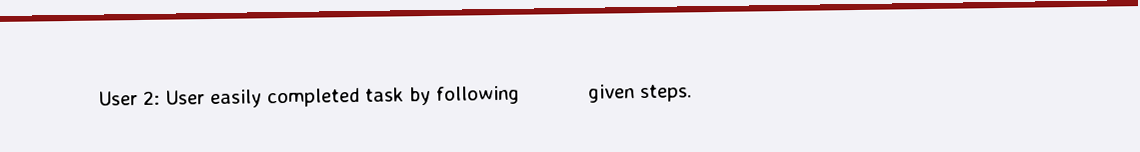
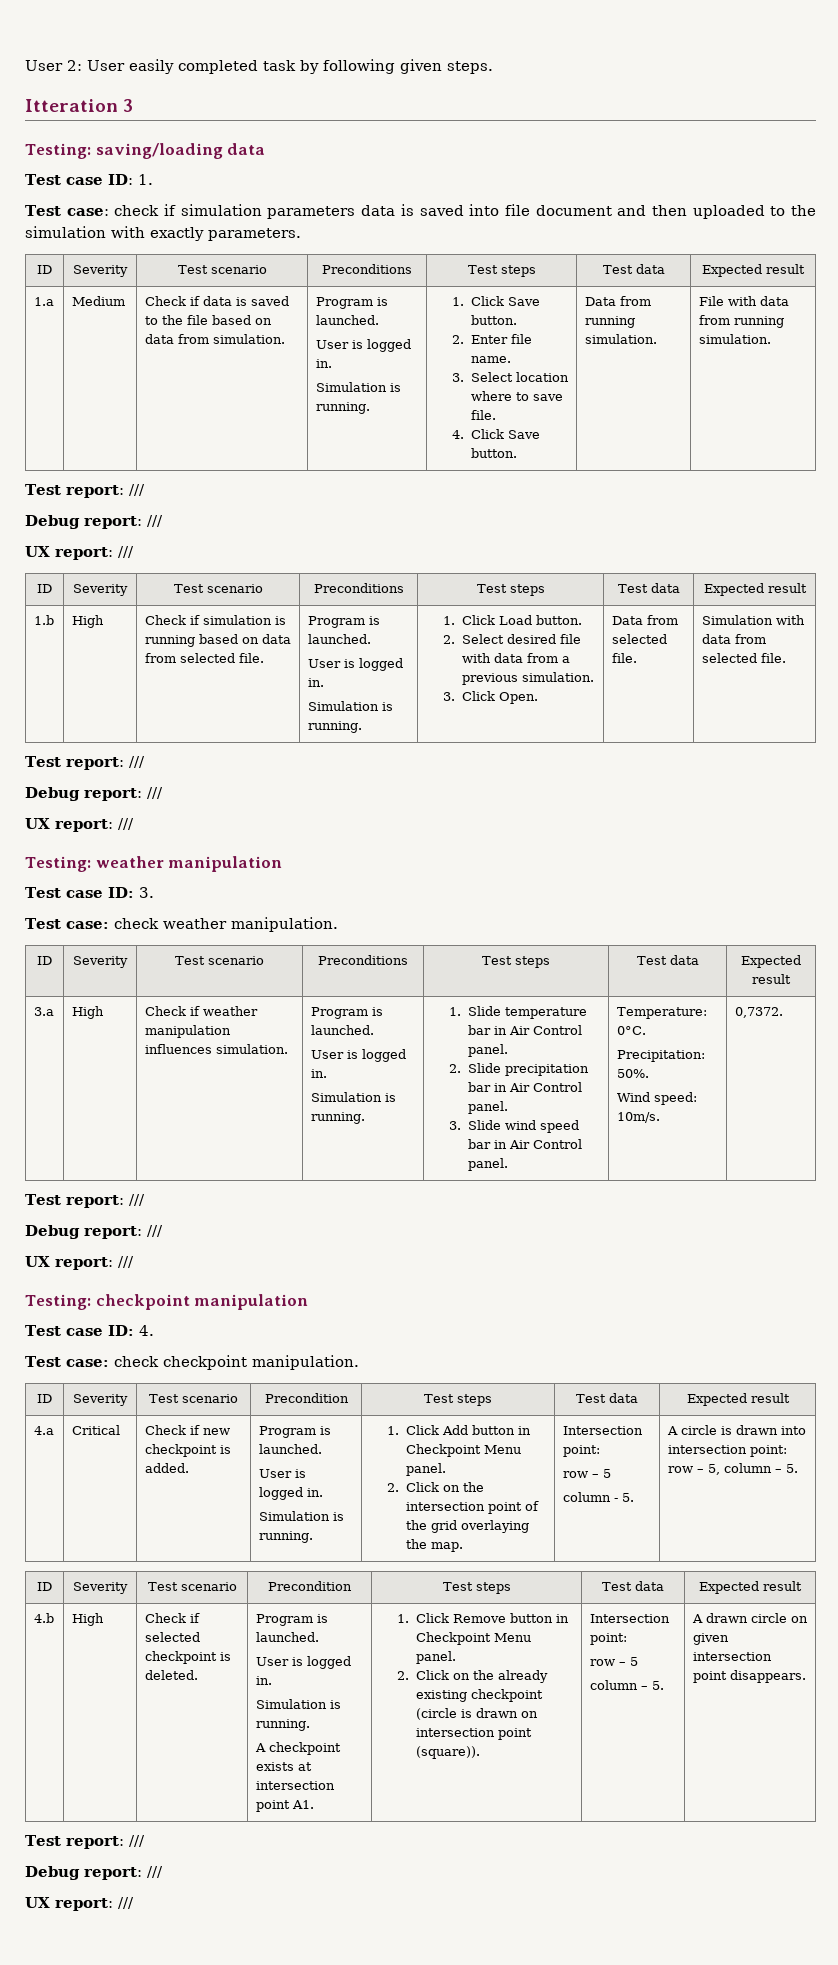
+ Itteration 3
+ Testing: saving/loading data
+ Test case ID: 1.
+ Test case: check if simulation parameters data is saved into file document and then uploaded to the simulation with exactly parameters.
+ ID | Severity | Test scenario | Preconditions | Test steps | Test data | Expected result
+ 1.a | Medium | Check if data is saved to the file based on data from simulation. | Program is launched.
+ User is logged in.
+ Simulation is running. | 1. Click Save button.
+ 2. Enter file name.
+ 3. Select location where to save file.
+ 4. Click Save button. | Data from running simulation. | File with data from running simulation.
+ Test report: ///
+ Debug report: ///
+ UX report: ///
+ ID | Severity | Test scenario | Preconditions | Test steps | Test data | Expected result
+ 1.b | High | Check if simulation is running based on data from selected file. | Program is launched.
+ User is logged in.
+ Simulation is running. | 1. Click Load button.
+ 2. Select desired file with data from a previous simulation.
+ 3. Click Open. | Data from selected file. | Simulation with data from selected file.
+ Test report: ///
+ Debug report: ///
+ UX report: ///
+ Testing: weather manipulation
+ Test case ID: 3.
+ Test case: check weather manipulation.
+ ID | Severity | Test scenario | Preconditions | Test steps | Test data | Expected result
+ 3.a | High | Check if weather manipulation influences simulation. | Program is launched.
+ User is logged in.
+ Simulation is running. | 1. Slide temperature bar in Air Control panel.
+ 2. Slide precipitation bar in Air Control panel.
+ 3. Slide wind speed bar in Air Control panel. | Temperature: 0°C.
+ Precipitation: 50%.
+ Wind speed: 10m/s. | 0,7372.
+ Test report: ///
+ Debug report: ///
+ UX report: ///
+ Testing: checkpoint manipulation
+ Test case ID: 4.
+ Test case: check checkpoint manipulation.
+ ID | Severity | Test scenario | Precondition | Test steps | Test data | Expected result
+ 4.a | Critical | Check if new checkpoint is added. | Program is launched.
+ User is logged in.
+ Simulation is running. | 1. Click Add button in Checkpoint Menu panel.
+ 2. Click on the intersection point of the grid overlaying the map. | Intersection point:
+ row – 5
+ column - 5. | A circle is drawn into intersection point: row – 5, column – 5.
+ ID | Severity | Test scenario | Precondition | Test steps | Test data | Expected result
+ 4.b | High | Check if selected checkpoint is deleted. | Program is launched.
+ User is logged in.
+ Simulation is running.
+ A checkpoint exists at intersection point A1. | 1. Click Remove button in Checkpoint Menu panel.
+ 2. Click on the already existing checkpoint (circle is drawn on intersection point (square)). | Intersection point:
+ row – 5
+ column – 5. | A drawn circle on given intersection point disappears.
+ Test report: ///
+ Debug report: ///
+ UX report: ///

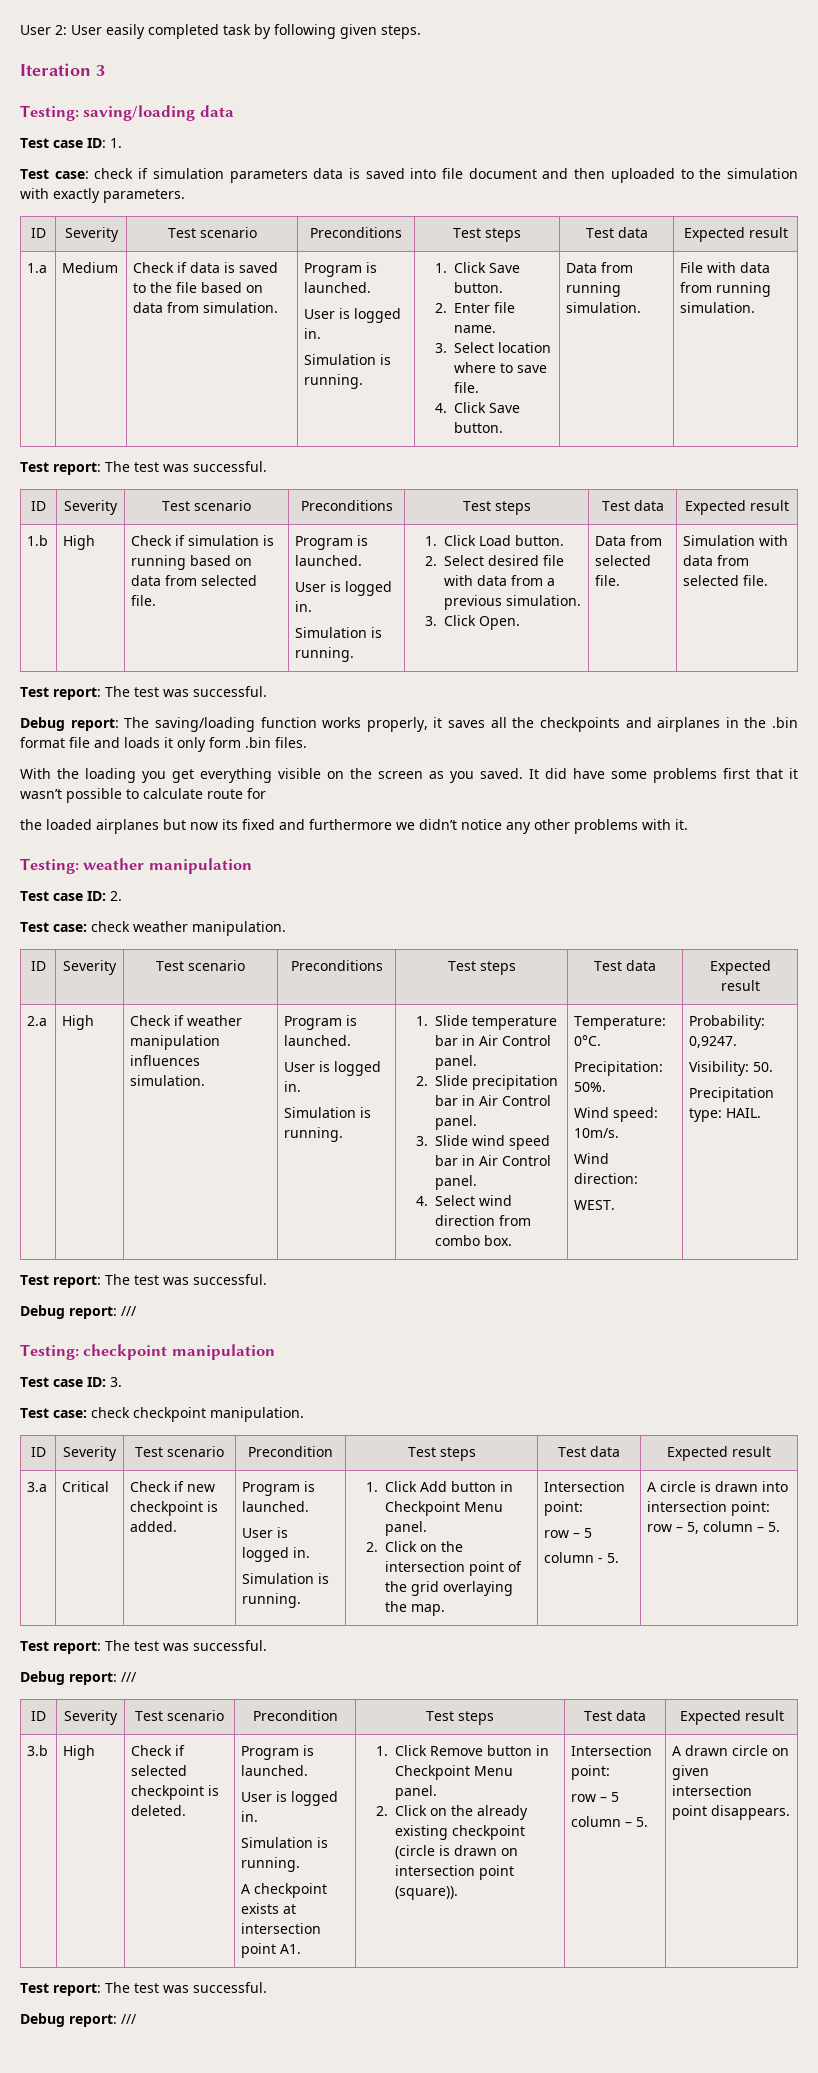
- Itteration 3
+ Iteration 3
  File with data from running simulation.
- Test report: ///
- Debug report: ///
- UX report: ///
+ Test report: The test was successful.
  Simulation with data from selected file.
- Test report: ///
- Debug report: ///
- UX report: ///
+ Test report: The test was successful.
+ Debug report: The saving/loading function works properly, it saves all the checkpoints and airplanes in the .bin format file and loads it only form .bin files.
+ With the loading you get everything visible on the screen as you saved. It did have some problems first that it wasn’t possible to calculate route for
+ the loaded airplanes but now its fixed and furthermore we didn’t notice any other problems with it.
- Test case ID: 3.
+ Test case ID: 2.
- 3.a
+ 2.a
+ 4. Select wind direction from combo box.
- 0,7372.
- Test report: ///
+ Wind direction:
+ WEST. | Probability: 0,9247.
+ Visibility: 50.
+ Precipitation type: HAIL.
+ Test report: The test was successful.
  Debug report: ///
- UX report: ///
- Test case ID: 4.
+ Test case ID: 3.
- 4.a
+ 3.a
  A circle is drawn into intersection point: row – 5, column – 5.
+ Test report: The test was successful.
+ Debug report: ///
- 4.b
+ 3.b
  A drawn circle on given intersection point disappears.
- Test report: ///
+ Test report: The test was successful.
  Debug report: ///
- UX report: ///

